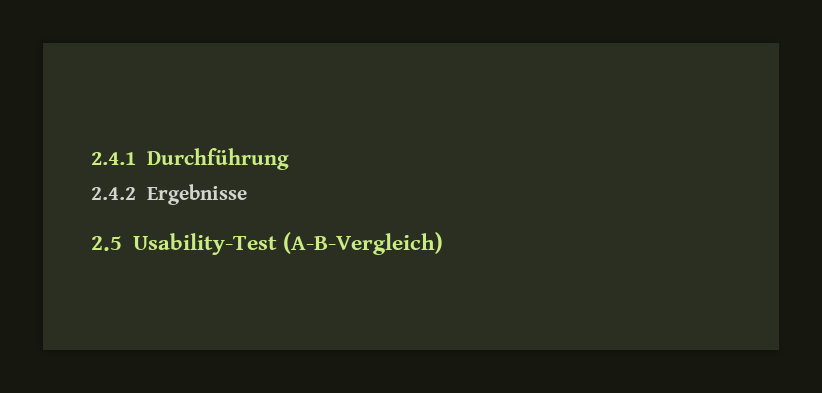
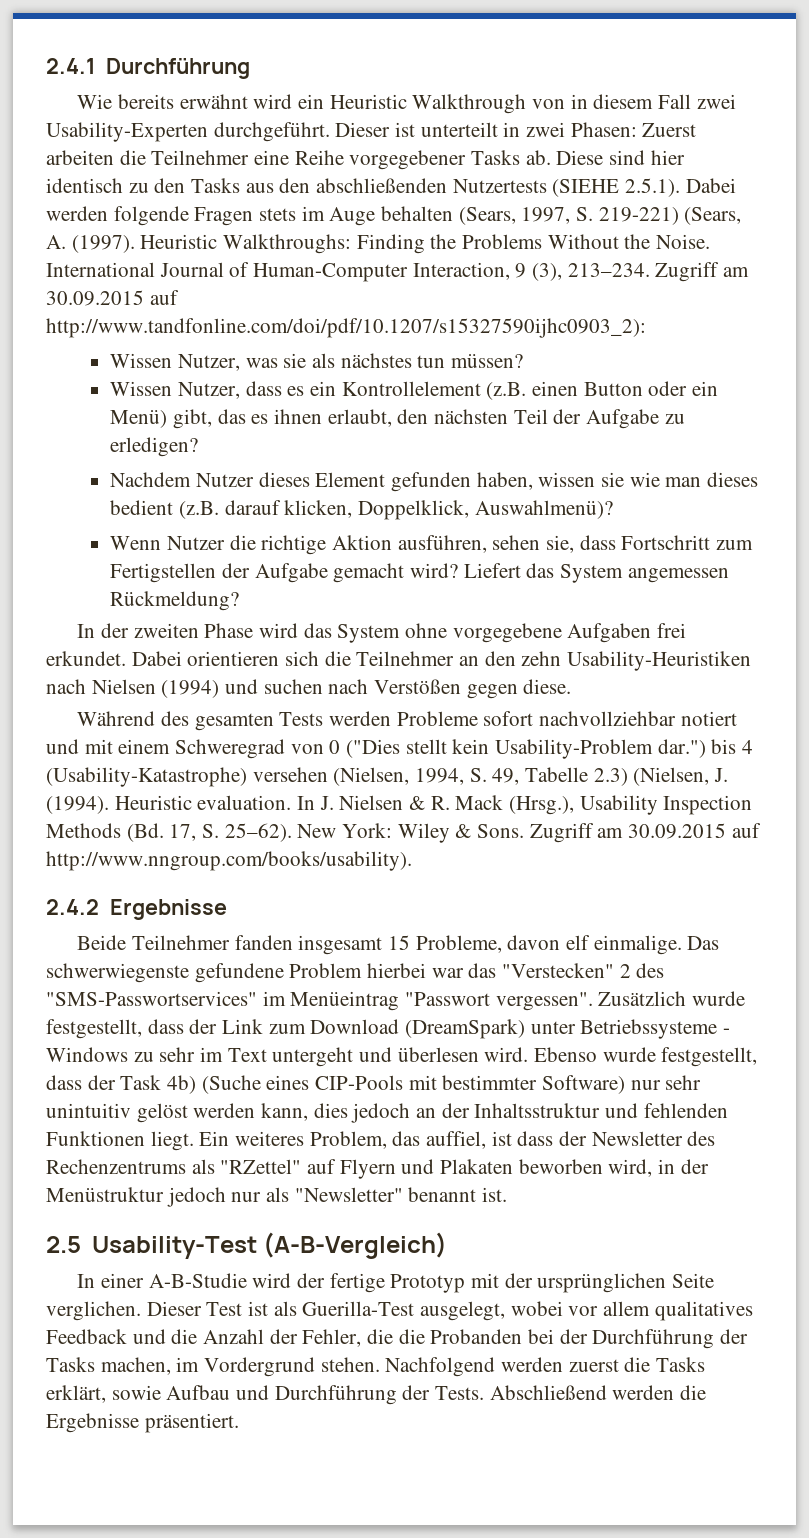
+ Wie bereits erwähnt wird ein Heuristic Walkthrough von in diesem Fall zwei Usability-Experten durchgeführt. Dieser ist unterteilt in zwei Phasen: Zuerst arbeiten die Teilnehmer eine Reihe vorgegebener Tasks ab. Diese sind hier identisch zu den Tasks aus den abschließenden Nutzertests (SIEHE 2.5.1). Dabei werden folgende Fragen stets im Auge behalten (Sears, 1997, S. 219-221) (Sears, A. (1997). Heuristic Walkthroughs: Finding the Problems Without the Noise. International Journal of Human-Computer Interaction, 9 (3), 213–234. Zugriff am 30.09.2015 auf http://www.tandfonline.com/doi/pdf/10.1207/s15327590ijhc0903_2):
+ Wissen Nutzer, was sie als nächstes tun müssen?
+ Wissen Nutzer, dass es ein Kontrollelement (z.B. einen Button oder ein Menü) gibt, das es ihnen erlaubt, den nächsten Teil der Aufgabe zu erledigen?
+ Nachdem Nutzer dieses Element gefunden haben, wissen sie wie man dieses bedient (z.B. darauf klicken, Doppelklick, Auswahlmenü)?
+ Wenn Nutzer die richtige Aktion ausführen, sehen sie, dass Fortschritt zum Fertigstellen der Aufgabe gemacht wird? Liefert das System angemessen Rückmeldung?
+ In der zweiten Phase wird das System ohne vorgegebene Aufgaben frei erkundet. Dabei orientieren sich die Teilnehmer an den zehn Usability-Heuristiken nach Nielsen (1994) und suchen nach Verstößen gegen diese.
+ Während des gesamten Tests werden Probleme sofort nachvollziehbar notiert und mit einem Schweregrad von 0 ("Dies stellt kein Usability-Problem dar.") bis 4 (Usability-Katastrophe) versehen (Nielsen, 1994, S. 49, Tabelle 2.3) (Nielsen, J. (1994). Heuristic evaluation. In J. Nielsen & R. Mack (Hrsg.), Usability Inspection Methods (Bd. 17, S. 25–62). New York: Wiley & Sons. Zugriff am 30.09.2015 auf http://www.nngroup.com/books/usability).
  2.4.2 Ergebnisse
+ Beide Teilnehmer fanden insgesamt 15 Probleme, davon elf einmalige. Das schwerwiegenste gefundene Problem hierbei war das "Verstecken" 2 des "SMS-Passwortservices" im Menüeintrag "Passwort vergessen". Zusätzlich wurde festgestellt, dass der Link zum Download (DreamSpark) unter Betriebssysteme - Windows zu sehr im Text untergeht und überlesen wird. Ebenso wurde festgestellt, dass der Task 4b) (Suche eines CIP-Pools mit bestimmter Software) nur sehr unintuitiv gelöst werden kann, dies jedoch an der Inhaltsstruktur und fehlenden Funktionen liegt. Ein weiteres Problem, das auffiel, ist dass der Newsletter des Rechenzentrums als "RZettel" auf Flyern und Plakaten beworben wird, in der Menüstruktur jedoch nur als "Newsletter" benannt ist.
  2.5 Usability-Test (A-B-Vergleich)
+ In einer A-B-Studie wird der fertige Prototyp mit der ursprünglichen Seite verglichen. Dieser Test ist als Guerilla-Test ausgelegt, wobei vor allem qualitatives Feedback und die Anzahl der Fehler, die die Probanden bei der Durchführung der Tasks machen, im Vordergrund stehen. Nachfolgend werden zuerst die Tasks erklärt, sowie Aufbau und Durchführung der Tests. Abschließend werden die Ergebnisse präsentiert.

